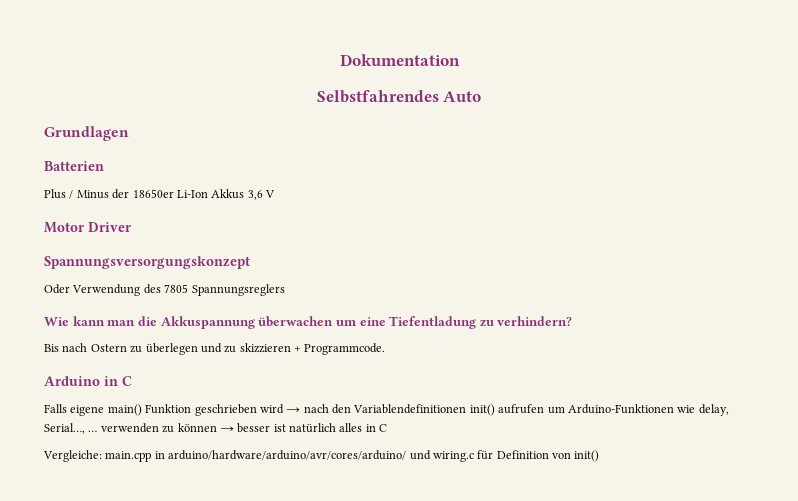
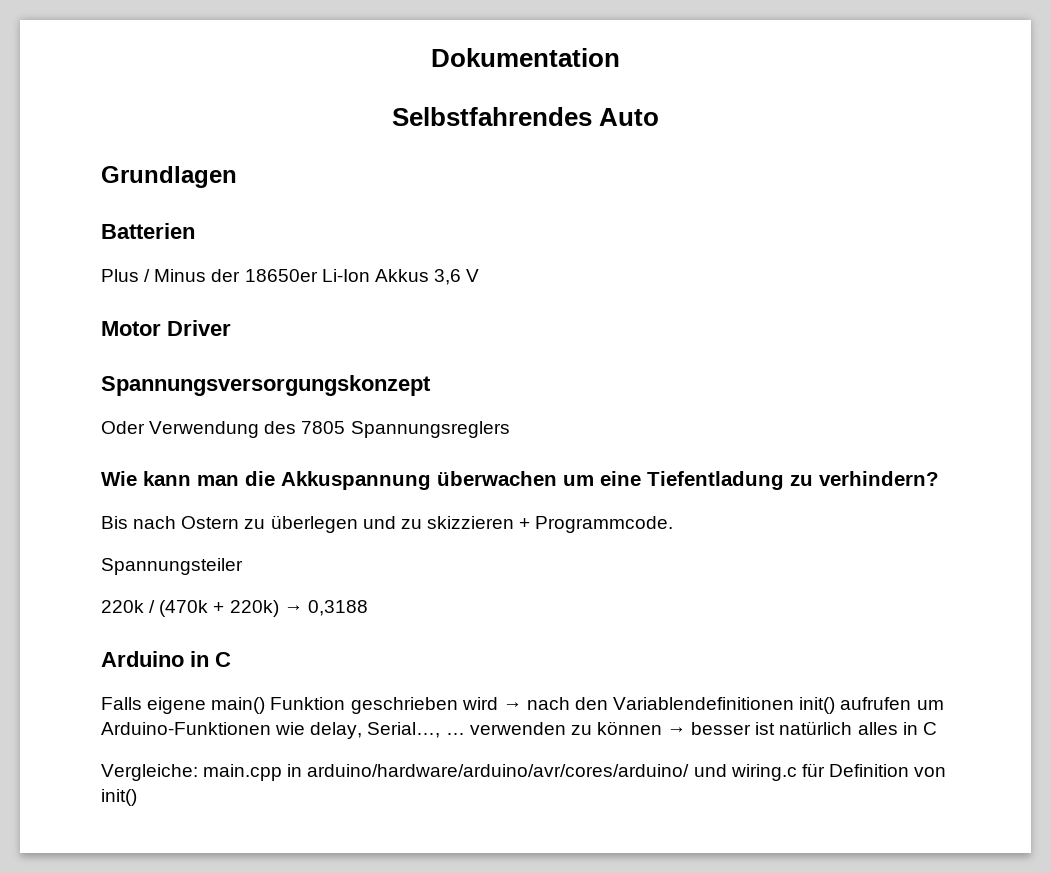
+ Spannungsteiler
+ 220k / (470k + 220k) → 0,3188

